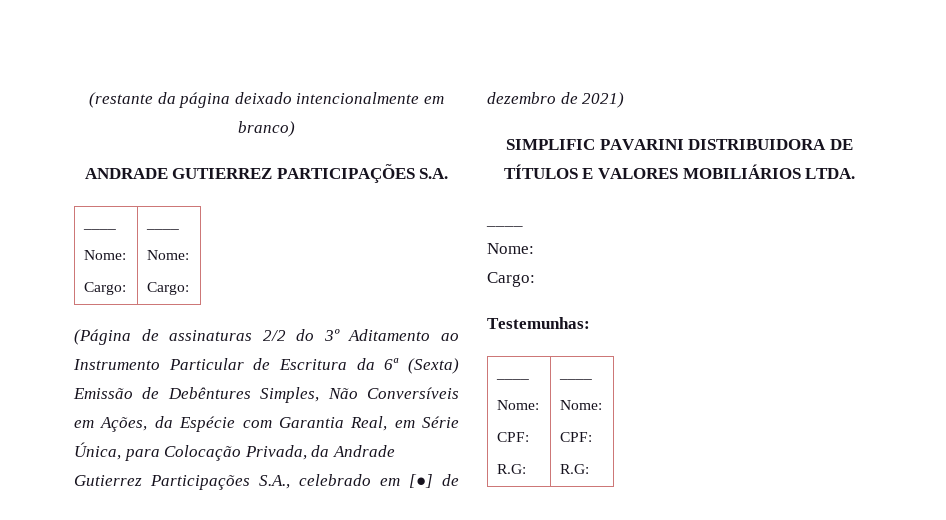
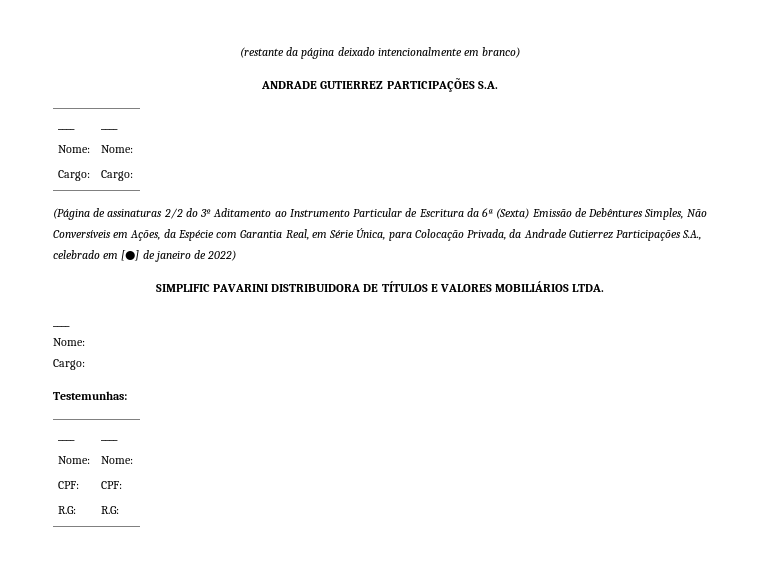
- (Página de assinaturas 2/2 do 3º Aditamento ao Instrumento Particular de Escritura da 6ª (Sexta) Emissão de Debêntures Simples, Não Conversíveis em Ações, da Espécie com Garantia Real, em Série Única, para Colocação Privada, da Andrade Gutierrez Participações S.A., celebrado em [●] de dezembro de 2021)
+ (Página de assinaturas 2/2 do 3º Aditamento ao Instrumento Particular de Escritura da 6ª (Sexta) Emissão de Debêntures Simples, Não Conversíveis em Ações, da Espécie com Garantia Real, em Série Única, para Colocação Privada, da Andrade Gutierrez Participações S.A., celebrado em [●] de janeiro de 2022)

